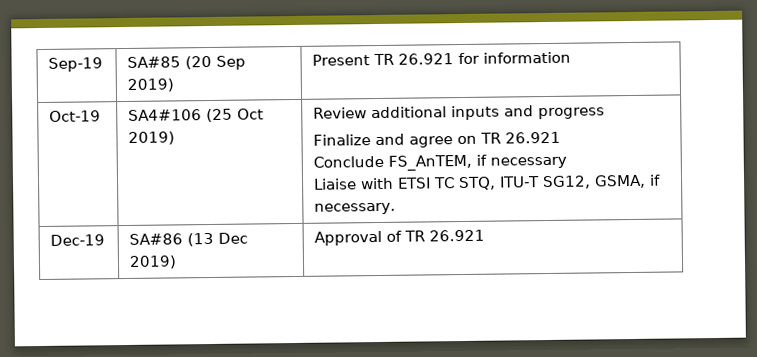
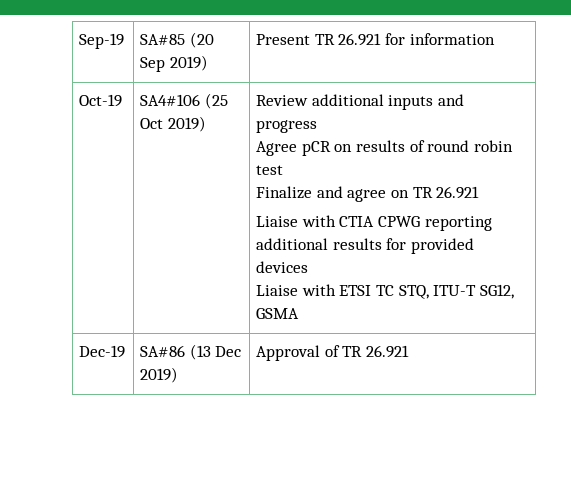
+ Agree pCR on results of round robin test
- Conclude FS_AnTEM, if necessary
+ Liaise with CTIA CPWG reporting additional results for provided devices
- Liaise with ETSI TC STQ, ITU-T SG12, GSMA, if necessary.
+ Liaise with ETSI TC STQ, ITU-T SG12, GSMA

